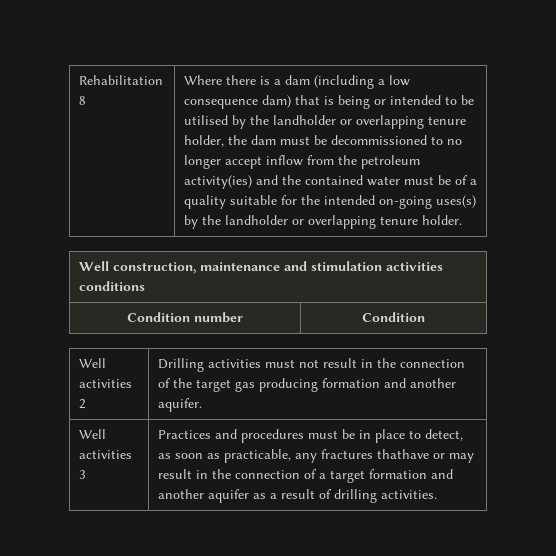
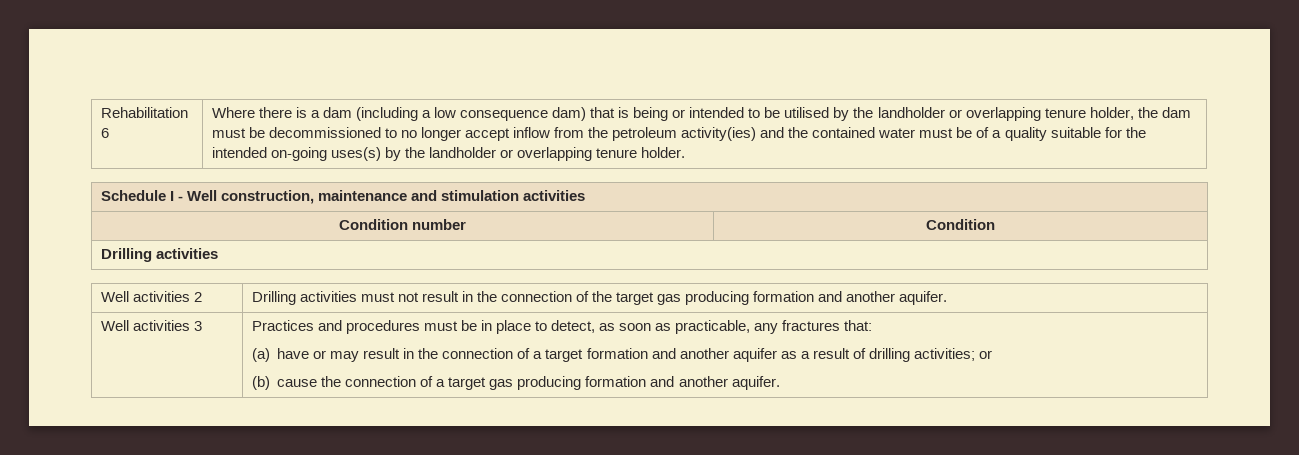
- Rehabilitation 8
+ Rehabilitation 6
- Well construction, maintenance and stimulation activities conditions
+ Schedule I - Well construction, maintenance and stimulation activities
  Condition number | Condition
+ Drilling activities
- Practices and procedures must be in place to detect, as soon as practicable, any fractures thathave or may result in the connection of a target formation and another aquifer as a result of drilling activities.
+ Practices and procedures must be in place to detect, as soon as practicable, any fractures that:
+ (a) have or may result in the connection of a target formation and another aquifer as a result of drilling activities; or
+ (b) cause the connection of a target gas producing formation and another aquifer.

